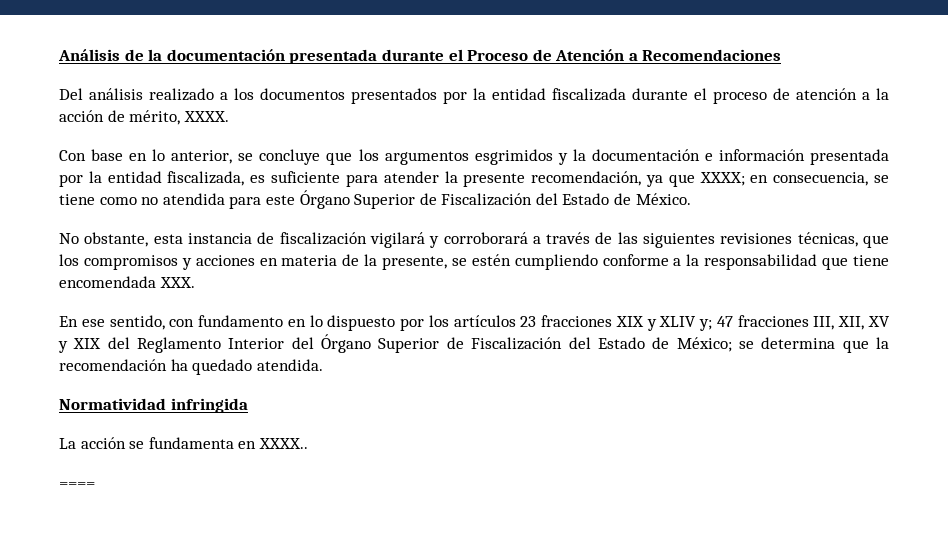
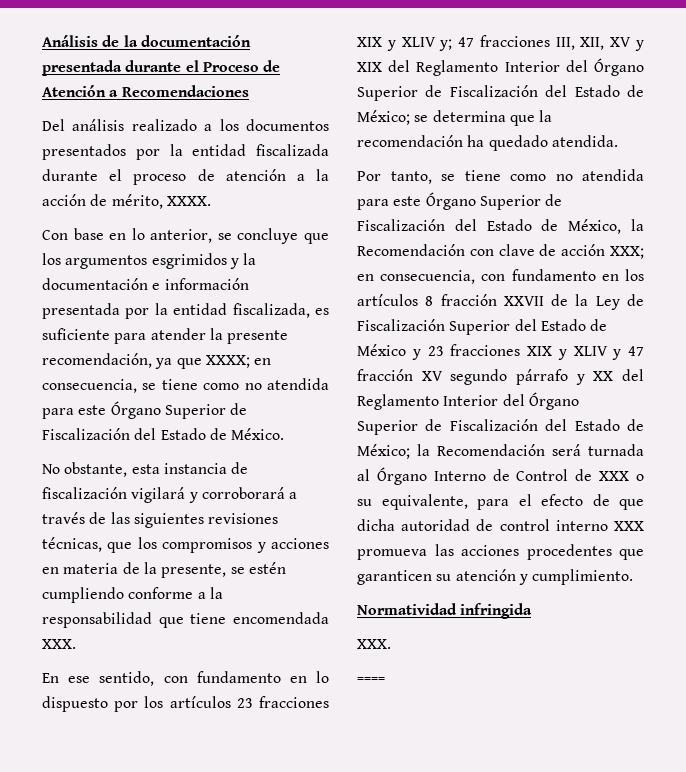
+ Por tanto, se tiene como no atendida para este Órgano Superior de Fiscalización del Estado de México, la Recomendación con clave de acción XXX; en consecuencia, con fundamento en los artículos 8 fracción XXVII de la Ley de Fiscalización Superior del Estado de México y 23 fracciones XIX y XLIV y 47 fracción XV segundo párrafo y XX del Reglamento Interior del Órgano Superior de Fiscalización del Estado de México; la Recomendación será turnada al Órgano Interno de Control de XXX o su equivalente, para el efecto de que dicha autoridad de control interno XXX promueva las acciones procedentes que garanticen su atención y cumplimiento.
  Normatividad infringida
- La acción se fundamenta en XXXX..
+ XXX.

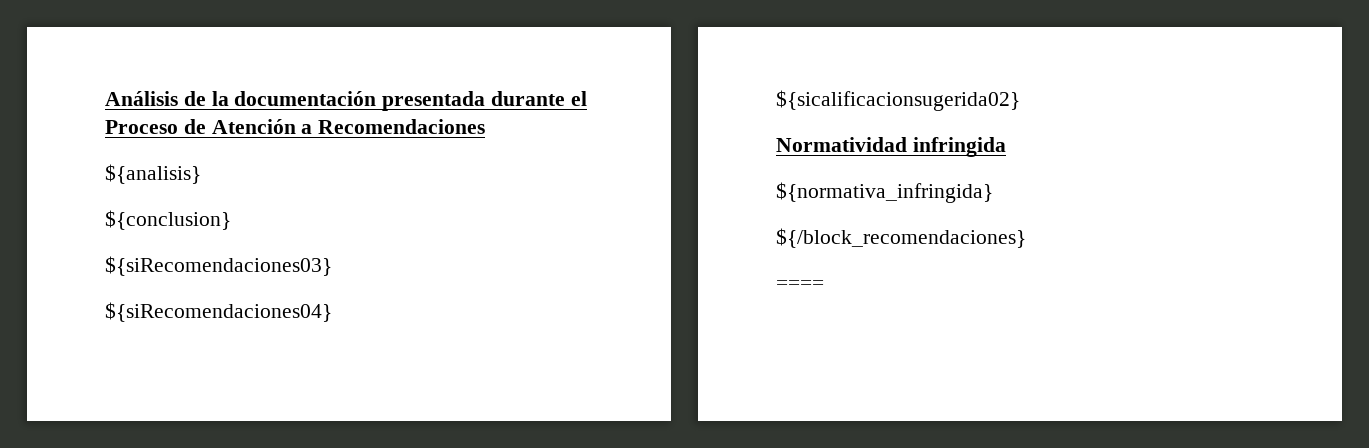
- Del análisis realizado a los documentos presentados por la entidad fiscalizada durante el proceso de atención a la acción de mérito, XXXX.
- Con base en lo anterior, se concluye que los argumentos esgrimidos y la documentación e información presentada por la entidad fiscalizada, es suficiente para atender la presente recomendación, ya que XXXX; en consecuencia, se tiene como no atendida para este Órgano Superior de Fiscalización del Estado de México.
- No obstante, esta instancia de fiscalización vigilará y corroborará a través de las siguientes revisiones técnicas, que los compromisos y acciones en materia de la presente, se estén cumpliendo conforme a la responsabilidad que tiene encomendada XXX.
- En ese sentido, con fundamento en lo dispuesto por los artículos 23 fracciones XIX y XLIV y; 47 fracciones III, XII, XV y XIX del Reglamento Interior del Órgano Superior de Fiscalización del Estado de México; se determina que la recomendación ha quedado atendida.
- Por tanto, se tiene como no atendida para este Órgano Superior de Fiscalización del Estado de México, la Recomendación con clave de acción XXX; en consecuencia, con fundamento en los artículos 8 fracción XXVII de la Ley de Fiscalización Superior del Estado de México y 23 fracciones XIX y XLIV y 47 fracción XV segundo párrafo y XX del Reglamento Interior del Órgano Superior de Fiscalización del Estado de México; la Recomendación será turnada al Órgano Interno de Control de XXX o su equivalente, para el efecto de que dicha autoridad de control interno XXX promueva las acciones procedentes que garanticen su atención y cumplimiento.
+ ${analisis}
+ ${conclusion}
+ ${siRecomendaciones03}
+ ${siRecomendaciones04}
+ ${sicalificacionsugerida02}
  Normatividad infringida
- XXX.
+ ${normativa_infringida}
+ ${/block_recomendaciones}

